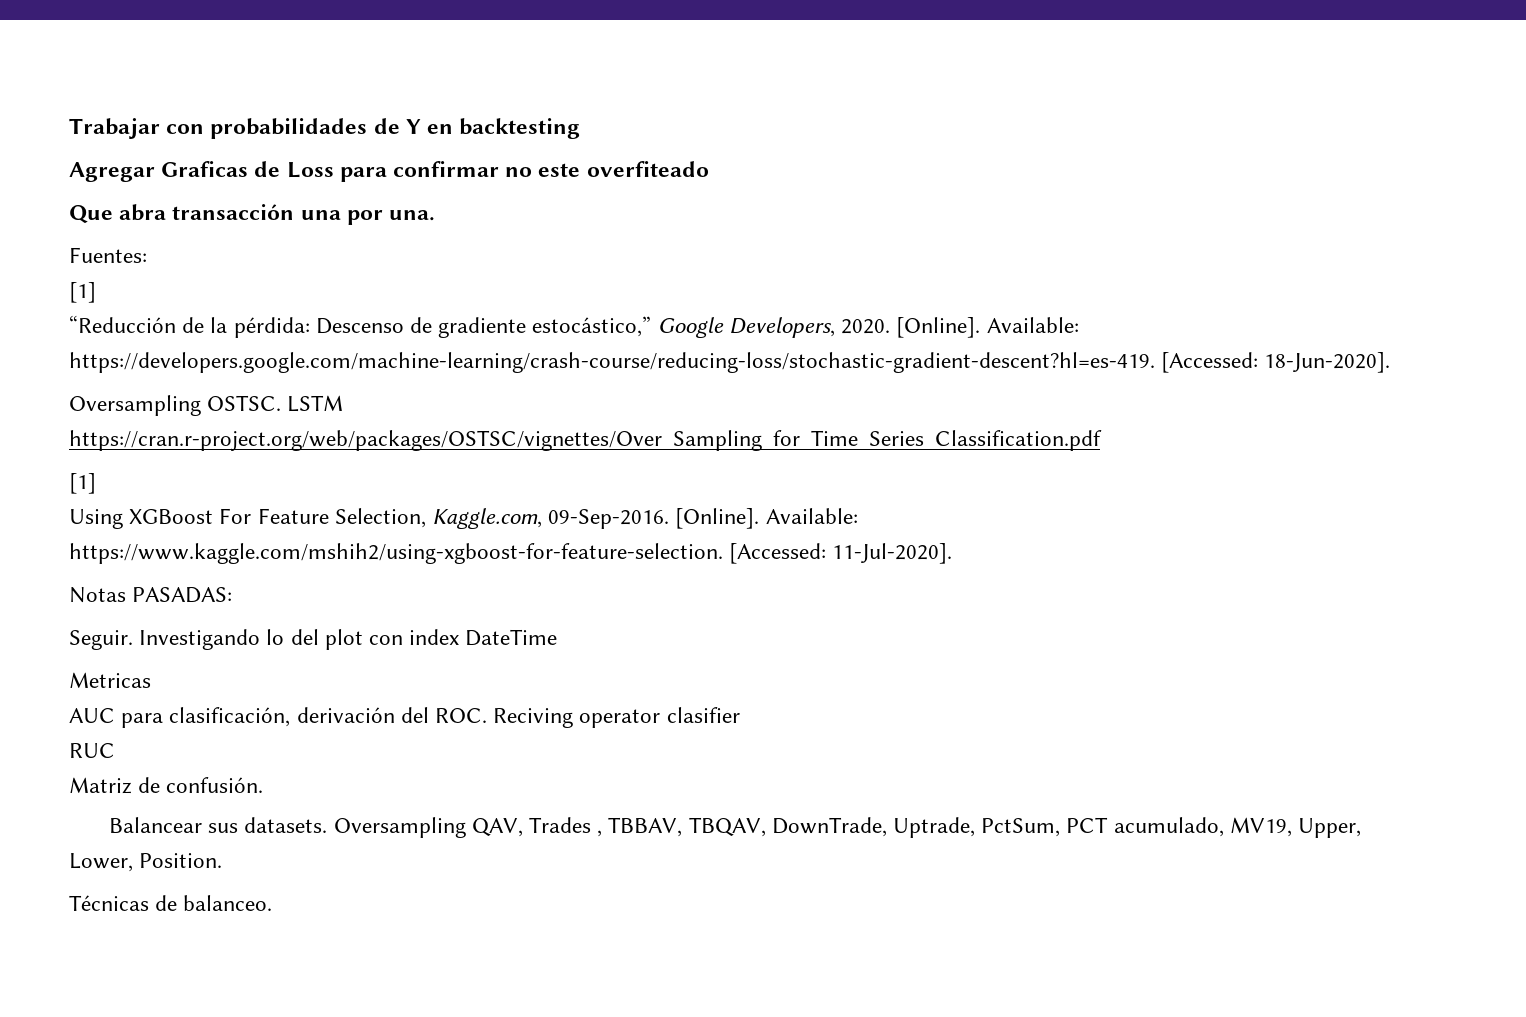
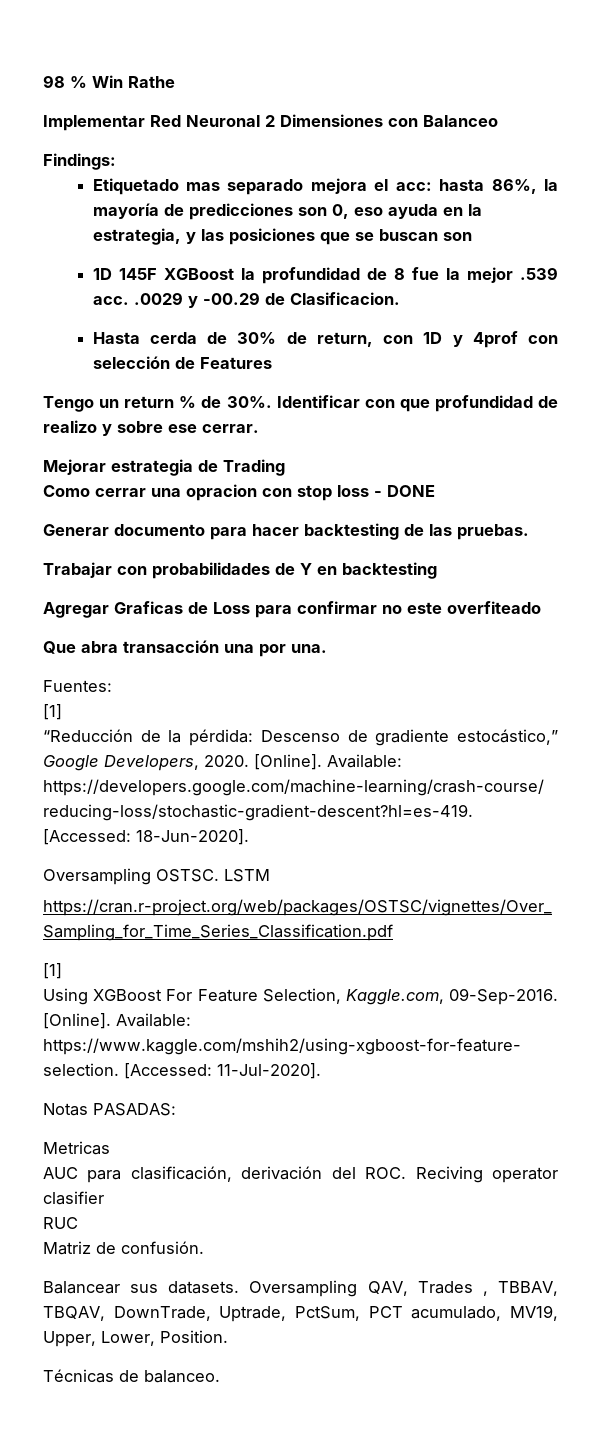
+ 98 % Win Rathe
+ Implementar Red Neuronal 2 Dimensiones con Balanceo
+ Findings:
+ Etiquetado mas separado mejora el acc: hasta 86%, la mayoría de predicciones son 0, eso ayuda en la estrategia, y las posiciones que se buscan son
+ 1D 145F XGBoost la profundidad de 8 fue la mejor .539 acc. .0029 y -00.29 de Clasificacion.
+ Hasta cerda de 30% de return, con 1D y 4prof con selección de Features
+ Tengo un return % de 30%. Identificar con que profundidad de realizo y sobre ese cerrar.
+ Mejorar estrategia de Trading
+ Como cerrar una opracion con stop loss - DONE
+ Generar documento para hacer backtesting de las pruebas.
- Seguir. Investigando lo del plot con index DateTime

